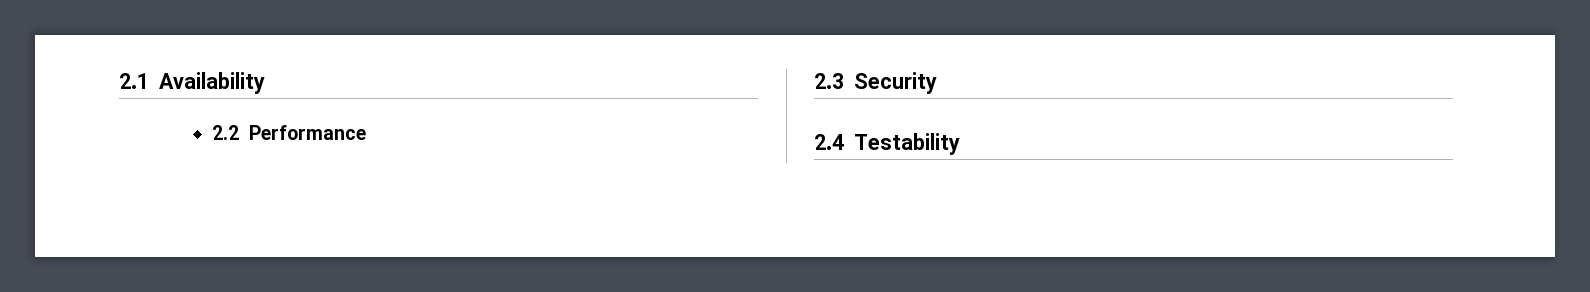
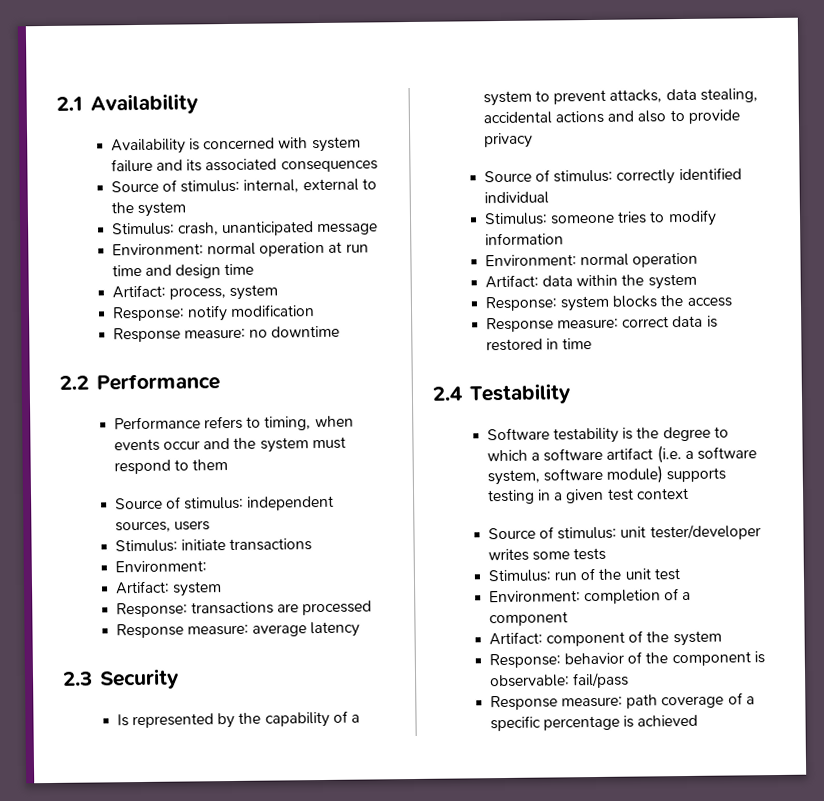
+ Availability is concerned with system failure and its associated consequences
+ Source of stimulus: internal, external to the system
+ Stimulus: crash, unanticipated message
+ Environment: normal operation at run time and design time
+ Artifact: process, system
+ Response: notify modification
+ Response measure: no downtime
  2.2 Performance
+ Performance refers to timing, when events occur and the system must respond to them
+ Source of stimulus: independent sources, users
+ Stimulus: initiate transactions
+ Environment:
+ Artifact: system
+ Response: transactions are processed
+ Response measure: average latency
  2.3 Security
+ Is represented by the capability of a system to prevent attacks, data stealing, accidental actions and also to provide privacy
+ Source of stimulus: correctly identified individual
+ Stimulus: someone tries to modify information
+ Environment: normal operation
+ Artifact: data within the system
+ Response: system blocks the access
+ Response measure: correct data is restored in time
  2.4 Testability
+ Software testability is the degree to which a software artifact (i.e. a software system, software module) supports testing in a given test context
+ Source of stimulus: unit tester/developer writes some tests
+ Stimulus: run of the unit test
+ Environment: completion of a component
+ Artifact: component of the system
+ Response: behavior of the component is observable: fail/pass
+ Response measure: path coverage of a specific percentage is achieved

